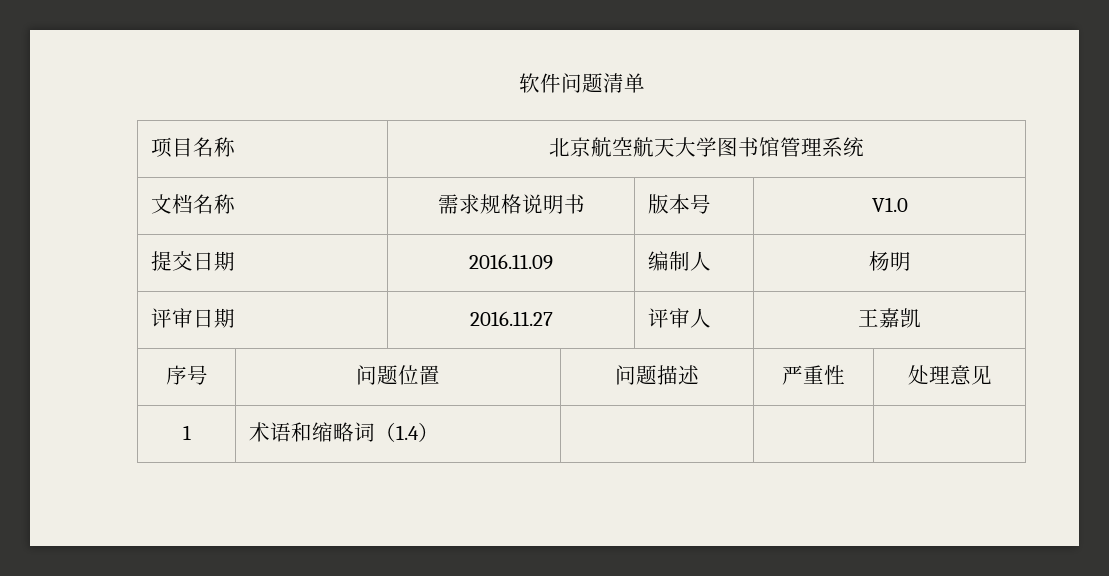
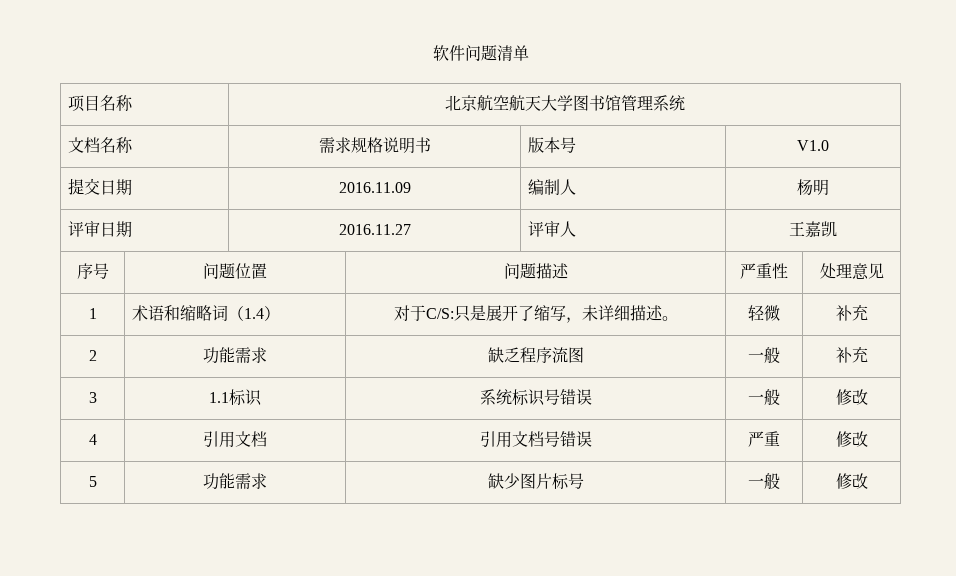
- 1 | 术语和缩略词（1.4） | | |
+ 1 | 术语和缩略词（1.4） | 对于C/S:只是展开了缩写，未详细描述。 | 轻微 | 补充
+ 2 | 功能需求 | 缺乏程序流图 | 一般 | 补充
+ 3 | 1.1标识 | 系统标识号错误 | 一般 | 修改
+ 4 | 引用文档 | 引用文档号错误 | 严重 | 修改
+ 5 | 功能需求 | 缺少图片标号 | 一般 | 修改

